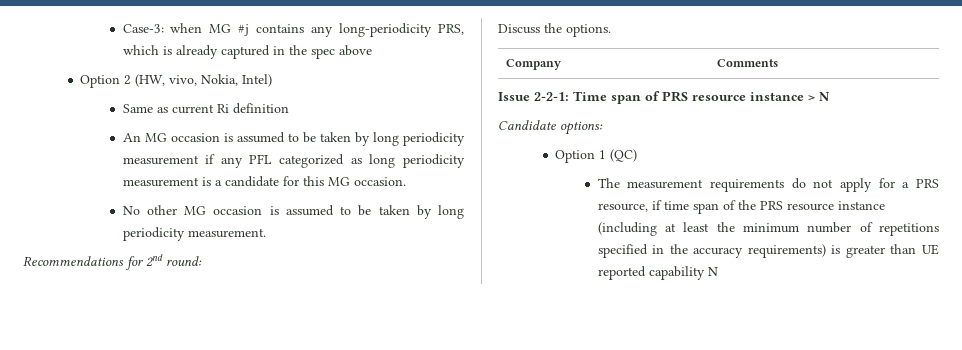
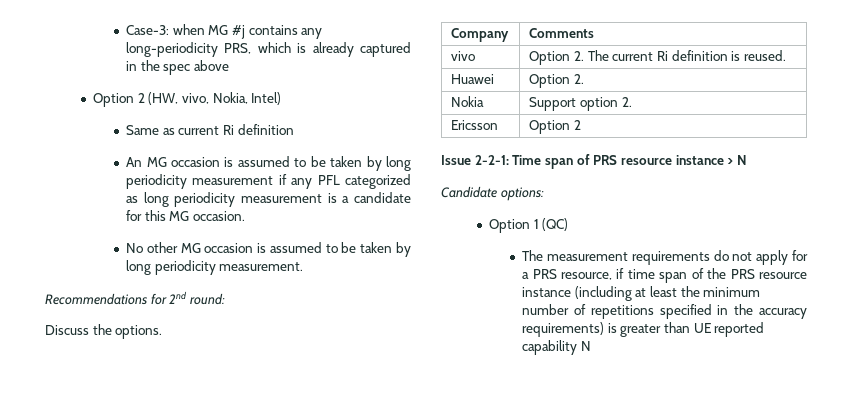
+ vivo | Option 2. The current Ri definition is reused.
+ Huawei | Option 2.
+ Nokia | Support option 2.
+ Ericsson | Option 2

